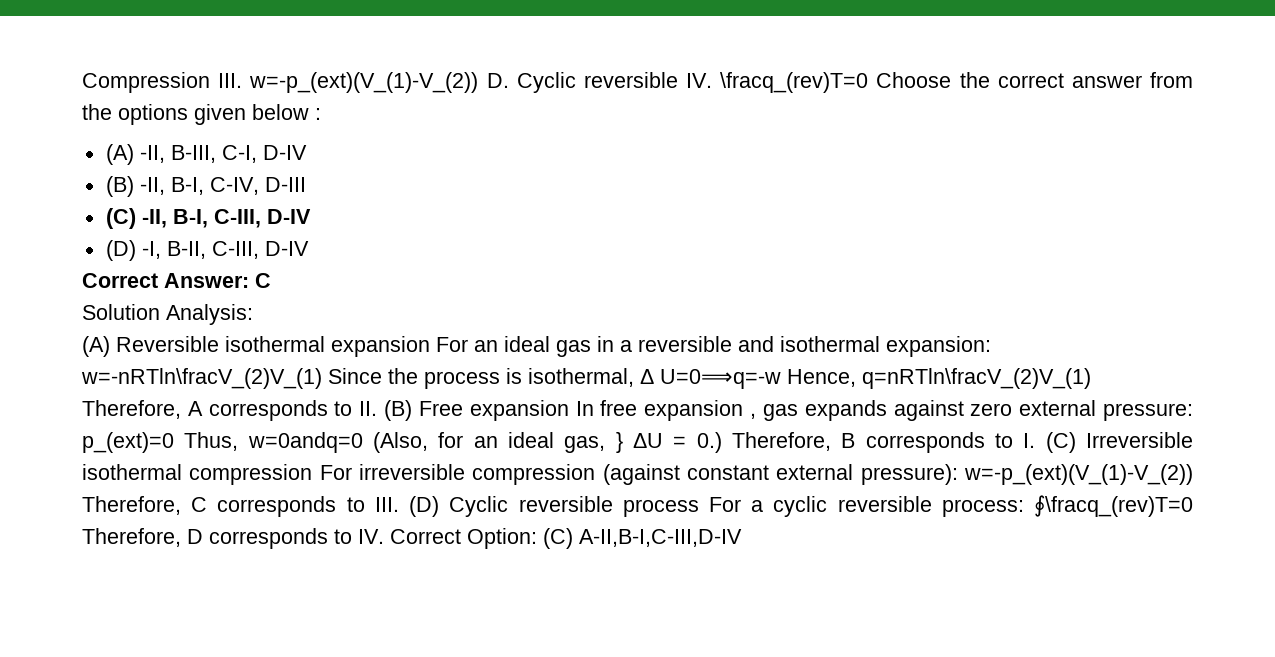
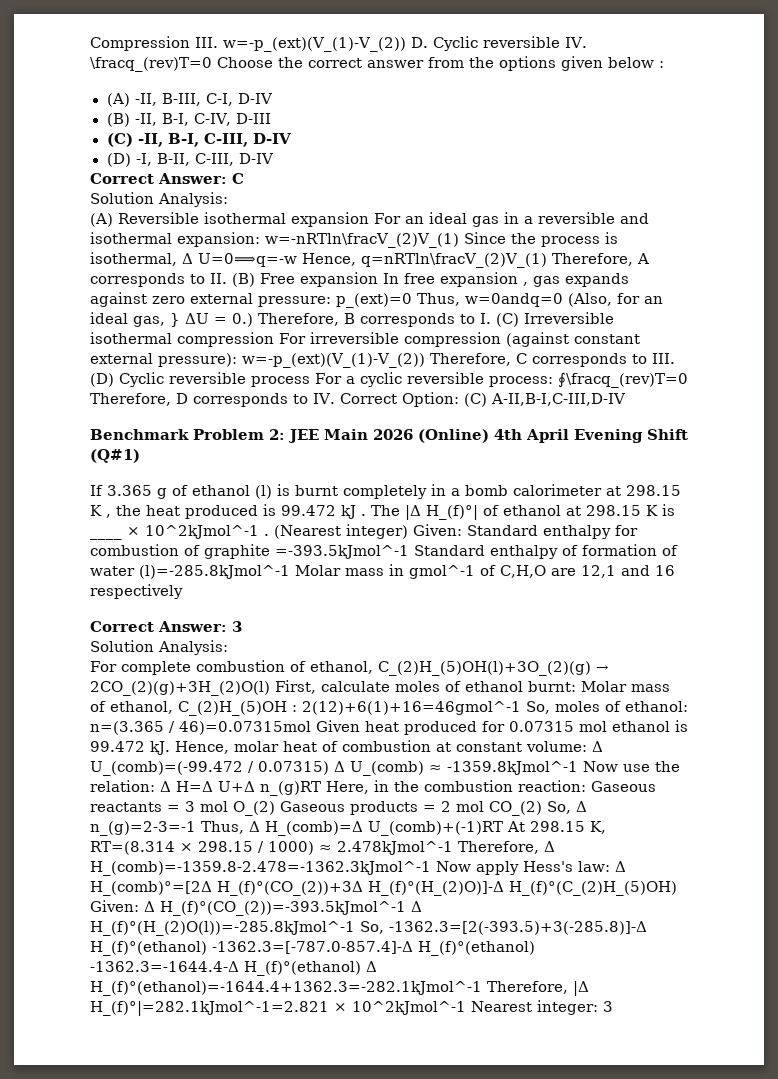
+ Benchmark Problem 2: JEE Main 2026 (Online) 4th April Evening Shift (Q#1)
+ If 3.365 g of ethanol (l) is burnt completely in a bomb calorimeter at 298.15 K , the heat produced is 99.472 kJ . The |Δ H_(f)°| of ethanol at 298.15 K is ____ × 10^2kJmol^-1 . (Nearest integer) Given: Standard enthalpy for combustion of graphite =-393.5kJmol^-1 Standard enthalpy of formation of water (l)=-285.8kJmol^-1 Molar mass in gmol^-1 of C,H,O are 12,1 and 16 respectively
+ Correct Answer: 3
+ Solution Analysis:
+ For complete combustion of ethanol, C_(2)H_(5)OH(l)+3O_(2)(g) → 2CO_(2)(g)+3H_(2)O(l) First, calculate moles of ethanol burnt: Molar mass of ethanol, C_(2)H_(5)OH : 2(12)+6(1)+16=46gmol^-1 So, moles of ethanol: n=(3.365 / 46)=0.07315mol Given heat produced for 0.07315 mol ethanol is 99.472 kJ. Hence, molar heat of combustion at constant volume: Δ U_(comb)=(-99.472 / 0.07315) Δ U_(comb) ≈ -1359.8kJmol^-1 Now use the relation: Δ H=Δ U+Δ n_(g)RT Here, in the combustion reaction: Gaseous reactants = 3 mol O_(2) Gaseous products = 2 mol CO_(2) So, Δ n_(g)=2-3=-1 Thus, Δ H_(comb)=Δ U_(comb)+(-1)RT At 298.15 K, RT=(8.314 × 298.15 / 1000) ≈ 2.478kJmol^-1 Therefore, Δ H_(comb)=-1359.8-2.478=-1362.3kJmol^-1 Now apply Hess's law: Δ H_(comb)°=[2Δ H_(f)°(CO_(2))+3Δ H_(f)°(H_(2)O)]-Δ H_(f)°(C_(2)H_(5)OH) Given: Δ H_(f)°(CO_(2))=-393.5kJmol^-1 Δ H_(f)°(H_(2)O(l))=-285.8kJmol^-1 So, -1362.3=[2(-393.5)+3(-285.8)]-Δ H_(f)°(ethanol) -1362.3=[-787.0-857.4]-Δ H_(f)°(ethanol) -1362.3=-1644.4-Δ H_(f)°(ethanol) Δ H_(f)°(ethanol)=-1644.4+1362.3=-282.1kJmol^-1 Therefore, |Δ H_(f)°|=282.1kJmol^-1=2.821 × 10^2kJmol^-1 Nearest integer: 3

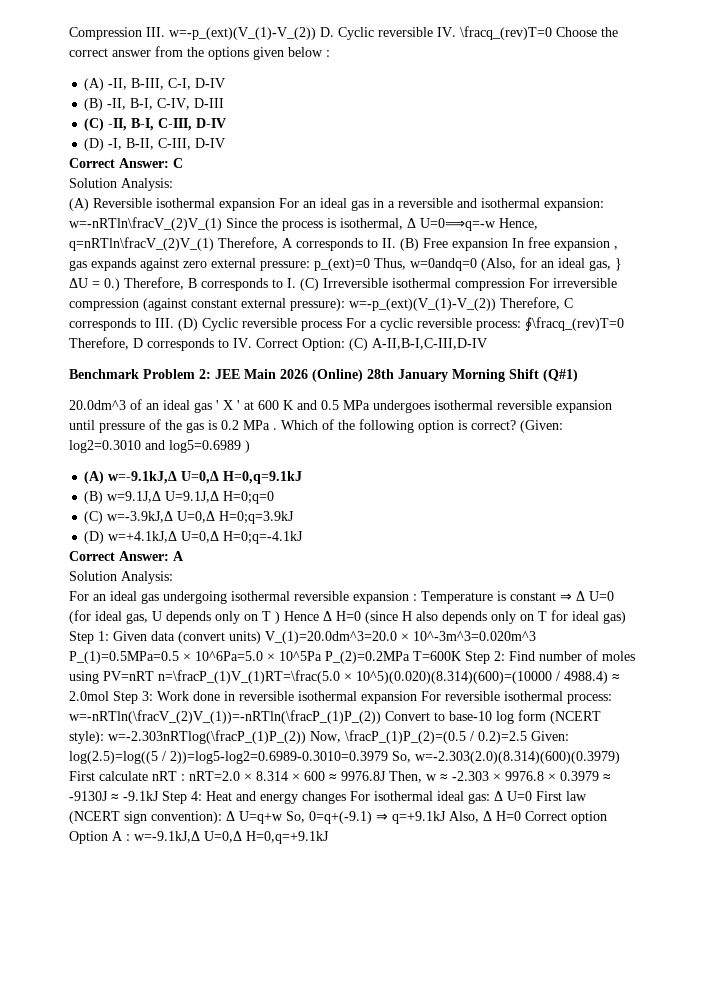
- Benchmark Problem 2: JEE Main 2026 (Online) 4th April Evening Shift (Q#1)
+ Benchmark Problem 2: JEE Main 2026 (Online) 28th January Morning Shift (Q#1)
- If 3.365 g of ethanol (l) is burnt completely in a bomb calorimeter at 298.15 K , the heat produced is 99.472 kJ . The |Δ H_(f)°| of ethanol at 298.15 K is ____ × 10^2kJmol^-1 . (Nearest integer) Given: Standard enthalpy for combustion of graphite =-393.5kJmol^-1 Standard enthalpy of formation of water (l)=-285.8kJmol^-1 Molar mass in gmol^-1 of C,H,O are 12,1 and 16 respectively
- Correct Answer: 3
+ 20.0dm^3 of an ideal gas ' X ' at 600 K and 0.5 MPa undergoes isothermal reversible expansion until pressure of the gas is 0.2 MPa . Which of the following option is correct? (Given: log2=0.3010 and log5=0.6989 )
+ (A) w=-9.1kJ,Δ U=0,Δ H=0,q=9.1kJ
+ (B) w=9.1J,Δ U=9.1J,Δ H=0;q=0
+ (C) w=-3.9kJ,Δ U=0,Δ H=0;q=3.9kJ
+ (D) w=+4.1kJ,Δ U=0,Δ H=0;q=-4.1kJ
+ Correct Answer: A
- For complete combustion of ethanol, C_(2)H_(5)OH(l)+3O_(2)(g) → 2CO_(2)(g)+3H_(2)O(l) First, calculate moles of ethanol burnt: Molar mass of ethanol, C_(2)H_(5)OH : 2(12)+6(1)+16=46gmol^-1 So, moles of ethanol: n=(3.365 / 46)=0.07315mol Given heat produced for 0.07315 mol ethanol is 99.472 kJ. Hence, molar heat of combustion at constant volume: Δ U_(comb)=(-99.472 / 0.07315) Δ U_(comb) ≈ -1359.8kJmol^-1 Now use the relation: Δ H=Δ U+Δ n_(g)RT Here, in the combustion reaction: Gaseous reactants = 3 mol O_(2) Gaseous products = 2 mol CO_(2) So, Δ n_(g)=2-3=-1 Thus, Δ H_(comb)=Δ U_(comb)+(-1)RT At 298.15 K, RT=(8.314 × 298.15 / 1000) ≈ 2.478kJmol^-1 Therefore, Δ H_(comb)=-1359.8-2.478=-1362.3kJmol^-1 Now apply Hess's law: Δ H_(comb)°=[2Δ H_(f)°(CO_(2))+3Δ H_(f)°(H_(2)O)]-Δ H_(f)°(C_(2)H_(5)OH) Given: Δ H_(f)°(CO_(2))=-393.5kJmol^-1 Δ H_(f)°(H_(2)O(l))=-285.8kJmol^-1 So, -1362.3=[2(-393.5)+3(-285.8)]-Δ H_(f)°(ethanol) -1362.3=[-787.0-857.4]-Δ H_(f)°(ethanol) -1362.3=-1644.4-Δ H_(f)°(ethanol) Δ H_(f)°(ethanol)=-1644.4+1362.3=-282.1kJmol^-1 Therefore, |Δ H_(f)°|=282.1kJmol^-1=2.821 × 10^2kJmol^-1 Nearest integer: 3
+ For an ideal gas undergoing isothermal reversible expansion : Temperature is constant ⇒ Δ U=0 (for ideal gas, U depends only on T ) Hence Δ H=0 (since H also depends only on T for ideal gas) Step 1: Given data (convert units) V_(1)=20.0dm^3=20.0 × 10^-3m^3=0.020m^3 P_(1)=0.5MPa=0.5 × 10^6Pa=5.0 × 10^5Pa P_(2)=0.2MPa T=600K Step 2: Find number of moles using PV=nRT n=\fracP_(1)V_(1)RT=\frac(5.0 × 10^5)(0.020)(8.314)(600)=(10000 / 4988.4) ≈ 2.0mol Step 3: Work done in reversible isothermal expansion For reversible isothermal process: w=-nRTln(\fracV_(2)V_(1))=-nRTln(\fracP_(1)P_(2)) Convert to base-10 log form (NCERT style): w=-2.303nRTlog(\fracP_(1)P_(2)) Now, \fracP_(1)P_(2)=(0.5 / 0.2)=2.5 Given: log(2.5)=log((5 / 2))=log5-log2=0.6989-0.3010=0.3979 So, w=-2.303(2.0)(8.314)(600)(0.3979) First calculate nRT : nRT=2.0 × 8.314 × 600 ≈ 9976.8J Then, w ≈ -2.303 × 9976.8 × 0.3979 ≈ -9130J ≈ -9.1kJ Step 4: Heat and energy changes For isothermal ideal gas: Δ U=0 First law (NCERT sign convention): Δ U=q+w So, 0=q+(-9.1) ⇒ q=+9.1kJ Also, Δ H=0 Correct option Option A : w=-9.1kJ,Δ U=0,Δ H=0,q=+9.1kJ

